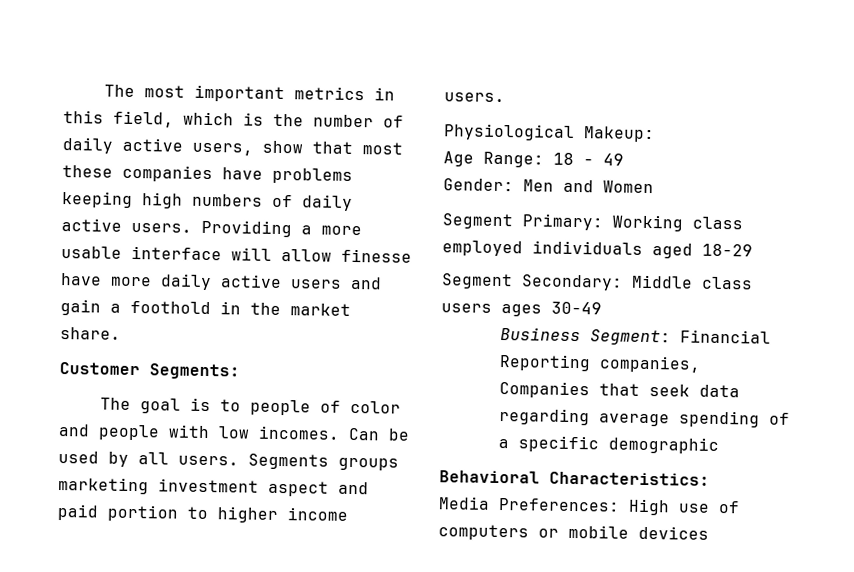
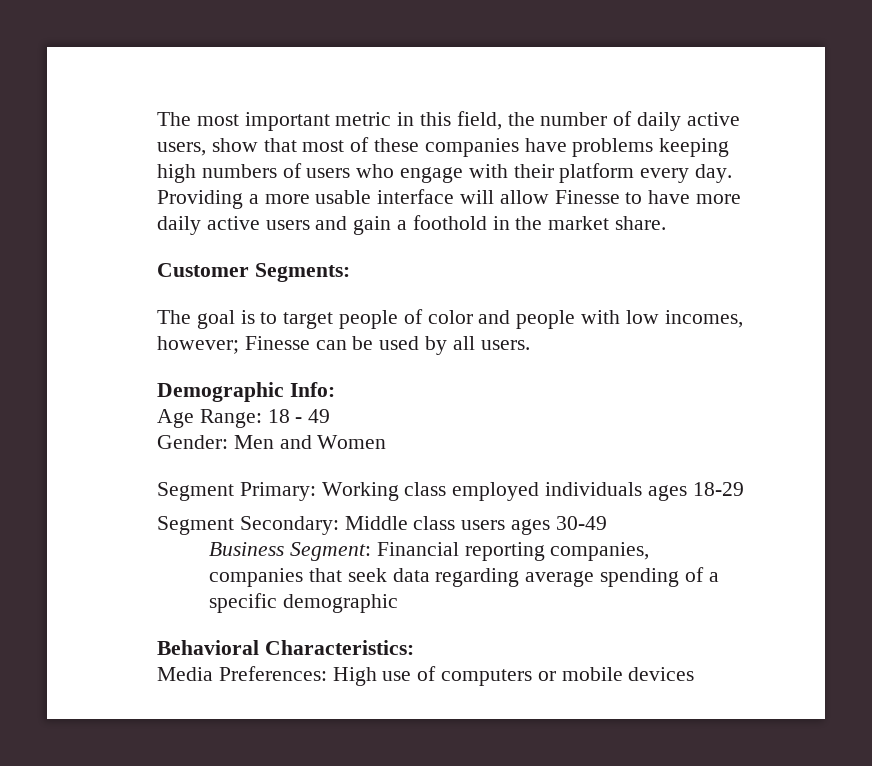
- The most important metrics in this field, which is the number of daily active users, show that most these companies have problems keeping high numbers of daily active users.
+ The most important metric in this field, the number of daily active users, show that most of these companies have problems keeping high numbers of users who engage with their platform every day.
- Providing a more usable interface will allow finesse have more daily active users and gain a foothold in the market share.
+ Providing a more usable interface will allow Finesse to have more daily active users and gain a foothold in the market share.
- The goal is to people of color and people with low incomes. Can be used by all users. Segments groups marketing investment aspect and paid portion to higher income users.
- Physiological Makeup:
+ The goal is to target people of color and people with low incomes, however; Finesse can be used by all users.
+ Demographic Info:
- Segment Primary: Working class employed individuals aged 18-29
+ Segment Primary: Working class employed individuals ages 18-29
- Business Segment: Financial Reporting companies, Companies that seek data regarding average spending of a specific demographic
+ Business Segment: Financial reporting companies, companies that seek data regarding average spending of a specific demographic

